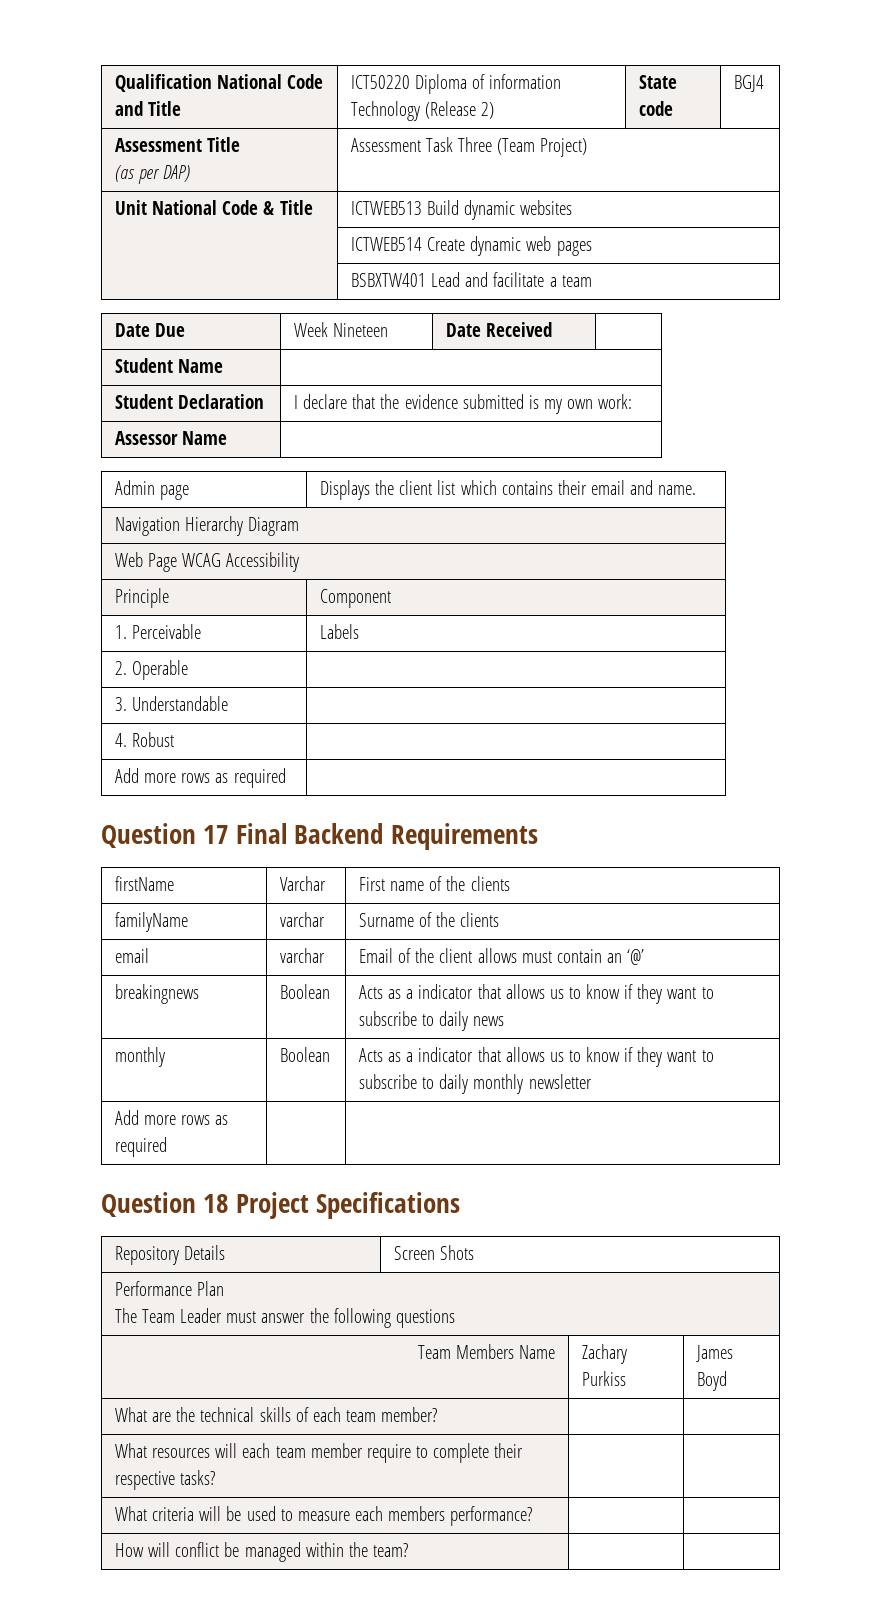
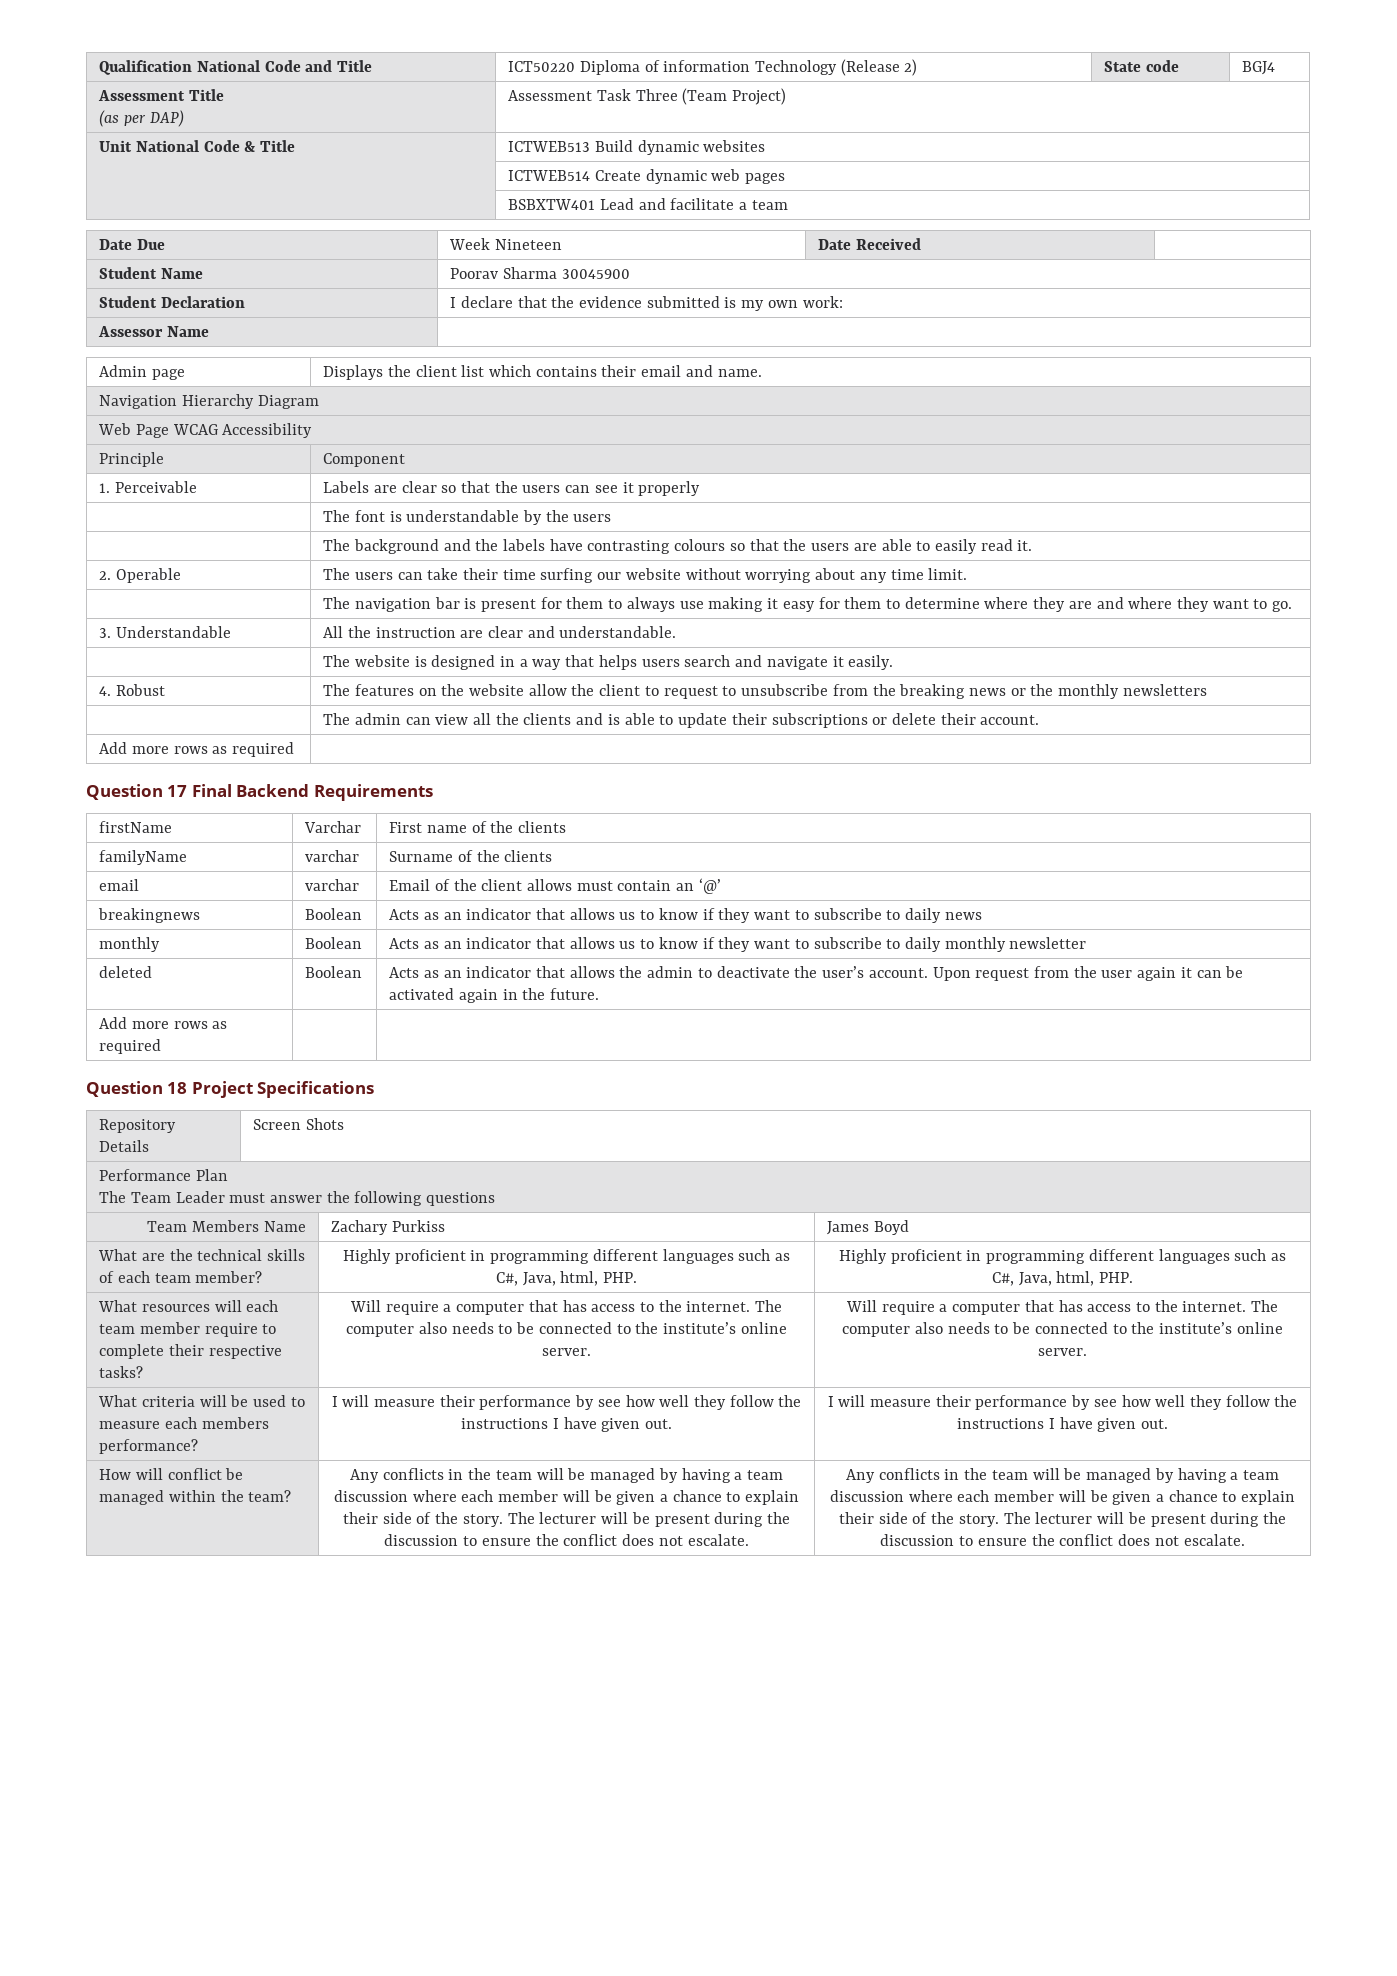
- Student Name |
+ Student Name | Poorav Sharma 30045900
- 1. Perceivable | Labels
- 2. Operable |
- 3. Understandable |
- 4. Robust |
+ 1. Perceivable | Labels are clear so that the users can see it properly
+ | The font is understandable by the users
+ | The background and the labels have contrasting colours so that the users are able to easily read it.
+ 2. Operable | The users can take their time surfing our website without worrying about any time limit.
+ | The navigation bar is present for them to always use making it easy for them to determine where they are and where they want to go.
+ 3. Understandable | All the instruction are clear and understandable.
+ | The website is designed in a way that helps users search and navigate it easily.
+ 4. Robust | The features on the website allow the client to request to unsubscribe from the breaking news or the monthly newsletters
+ | The admin can view all the clients and is able to update their subscriptions or delete their account.
- breakingnews | Boolean | Acts as a indicator that allows us to know if they want to subscribe to daily news
+ breakingnews | Boolean | Acts as an indicator that allows us to know if they want to subscribe to daily news
- monthly | Boolean | Acts as a indicator that allows us to know if they want to subscribe to daily monthly newsletter
+ monthly | Boolean | Acts as an indicator that allows us to know if they want to subscribe to daily monthly newsletter
+ deleted | Boolean | Acts as an indicator that allows the admin to deactivate the user’s account. Upon request from the user again it can be activated again in the future.
- What are the technical skills of each team member? | |
+ What are the technical skills of each team member? | Highly proficient in programming different languages such as C#, Java, html, PHP. | Highly proficient in programming different languages such as C#, Java, html, PHP.
+ Will require a computer that has access to the internet. The computer also needs to be connected to the institute’s online server. | Will require a computer that has access to the internet. The computer also needs to be connected to the institute’s online server.
+ I will measure their performance by see how well they follow the instructions I have given out. | I will measure their performance by see how well they follow the instructions I have given out.
+ Any conflicts in the team will be managed by having a team discussion where each member will be given a chance to explain their side of the story. The lecturer will be present during the discussion to ensure the conflict does not escalate. | Any conflicts in the team will be managed by having a team discussion where each member will be given a chance to explain their side of the story. The lecturer will be present during the discussion to ensure the conflict does not escalate.

